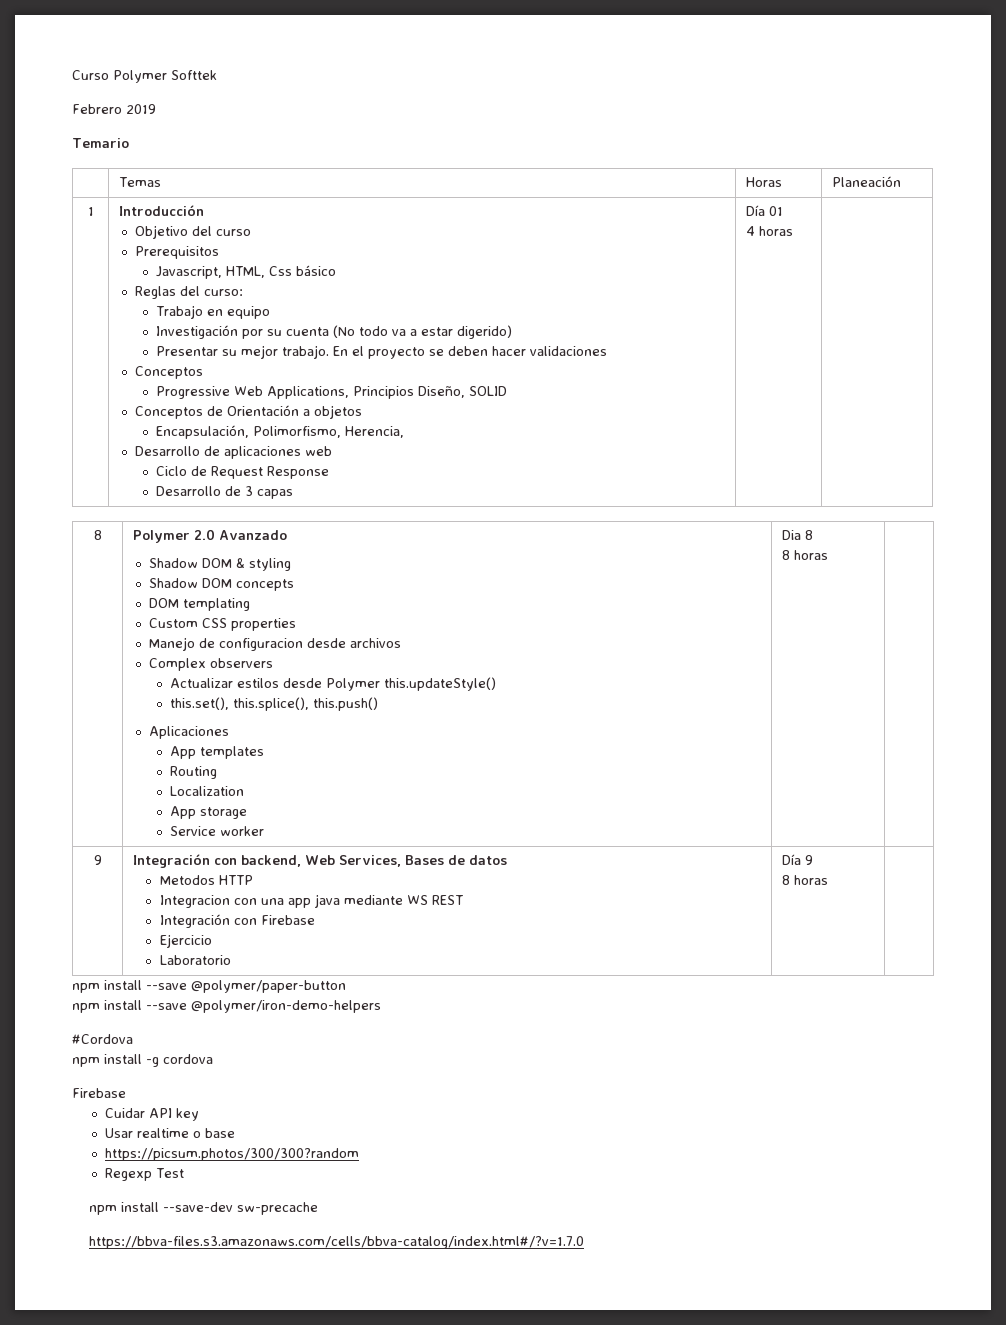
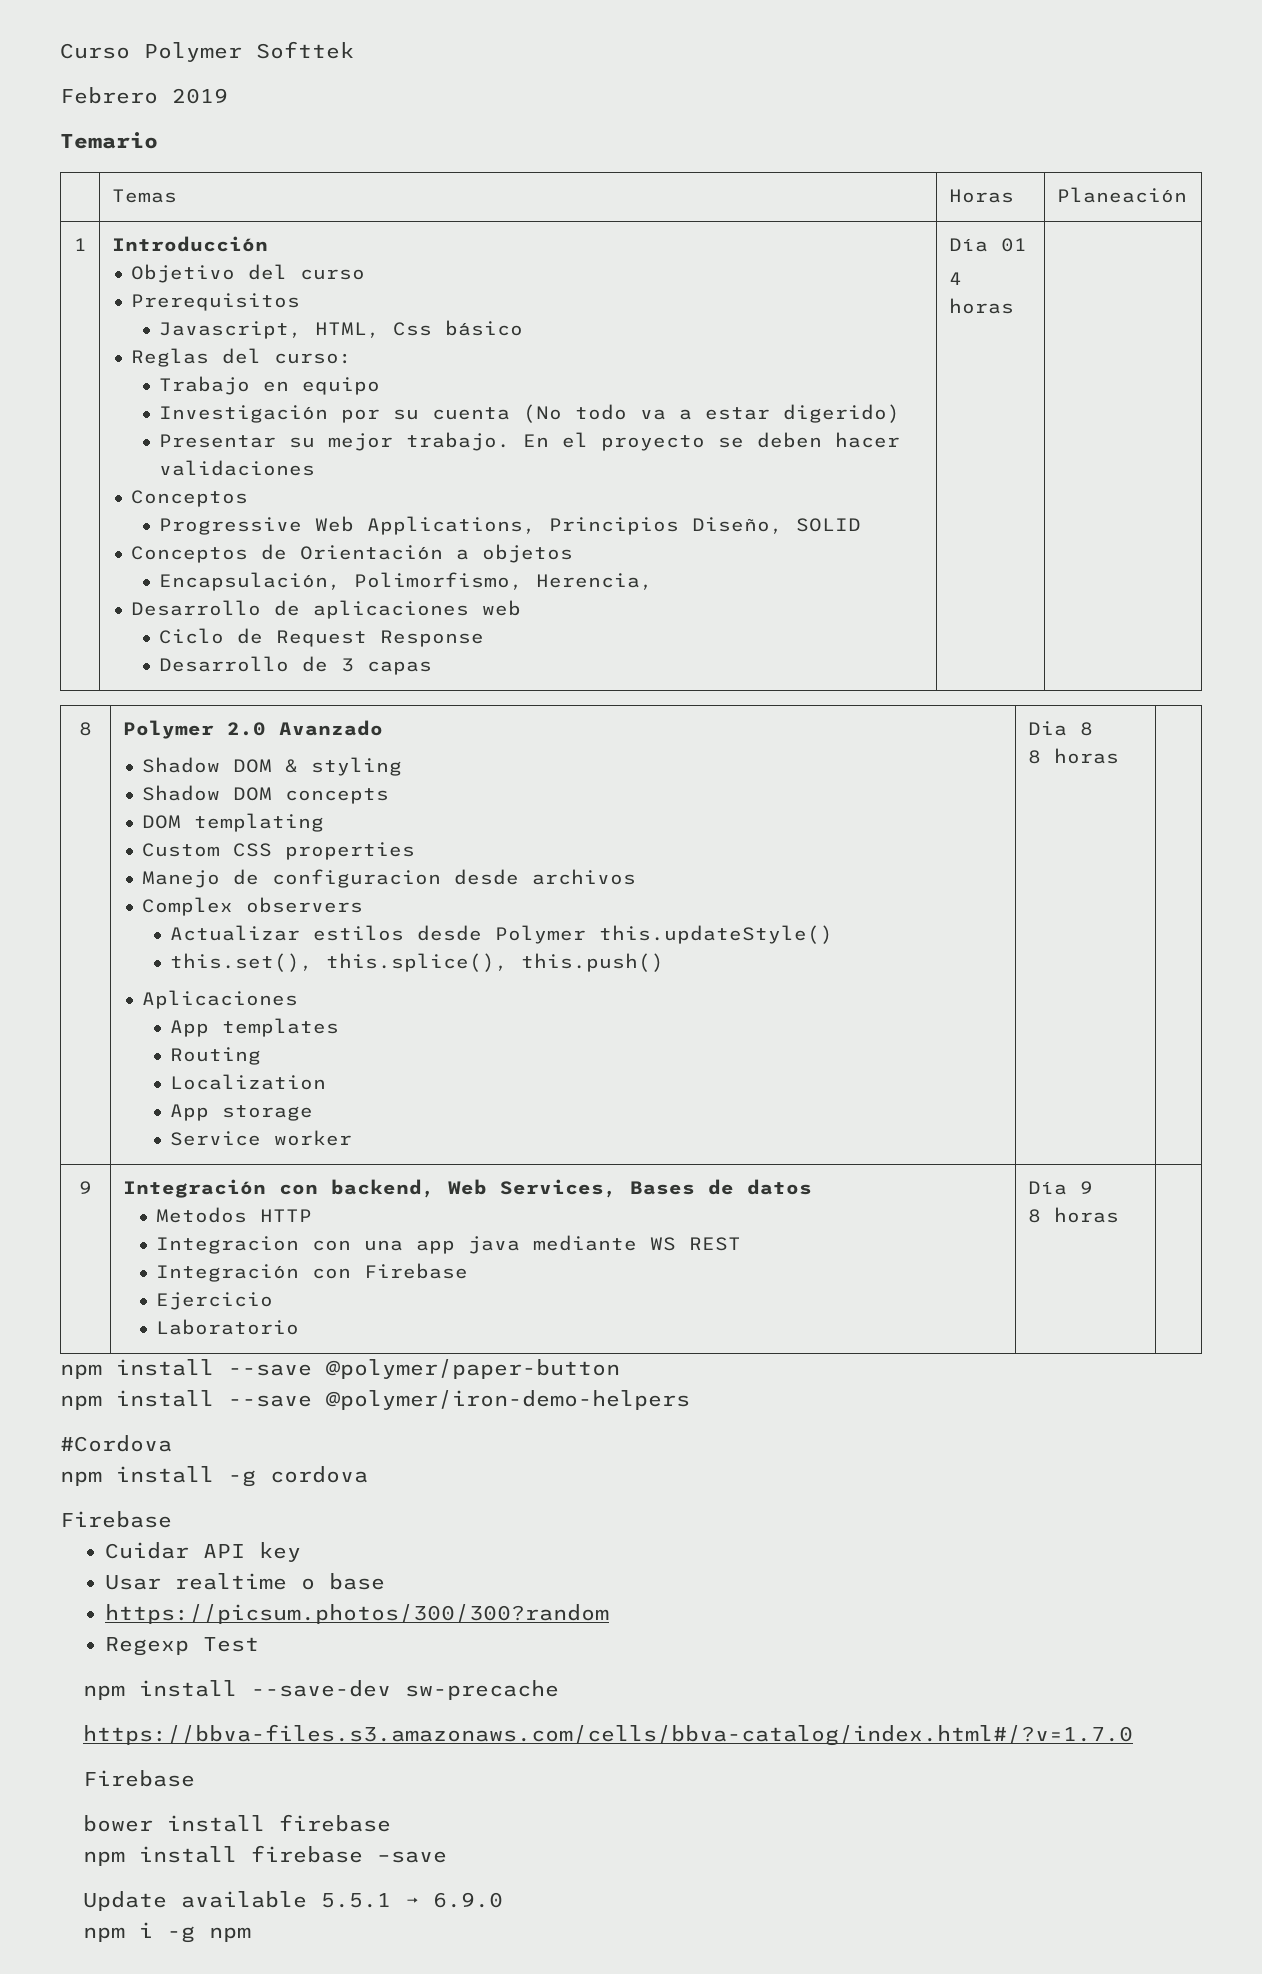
  https://bbva-files.s3.amazonaws.com/cells/bbva-catalog/index.html#/?v=1.7.0
+ Firebase
+ bower install firebase
+ npm install firebase –save
+ Update available 5.5.1 → 6.9.0
+ npm i -g npm

